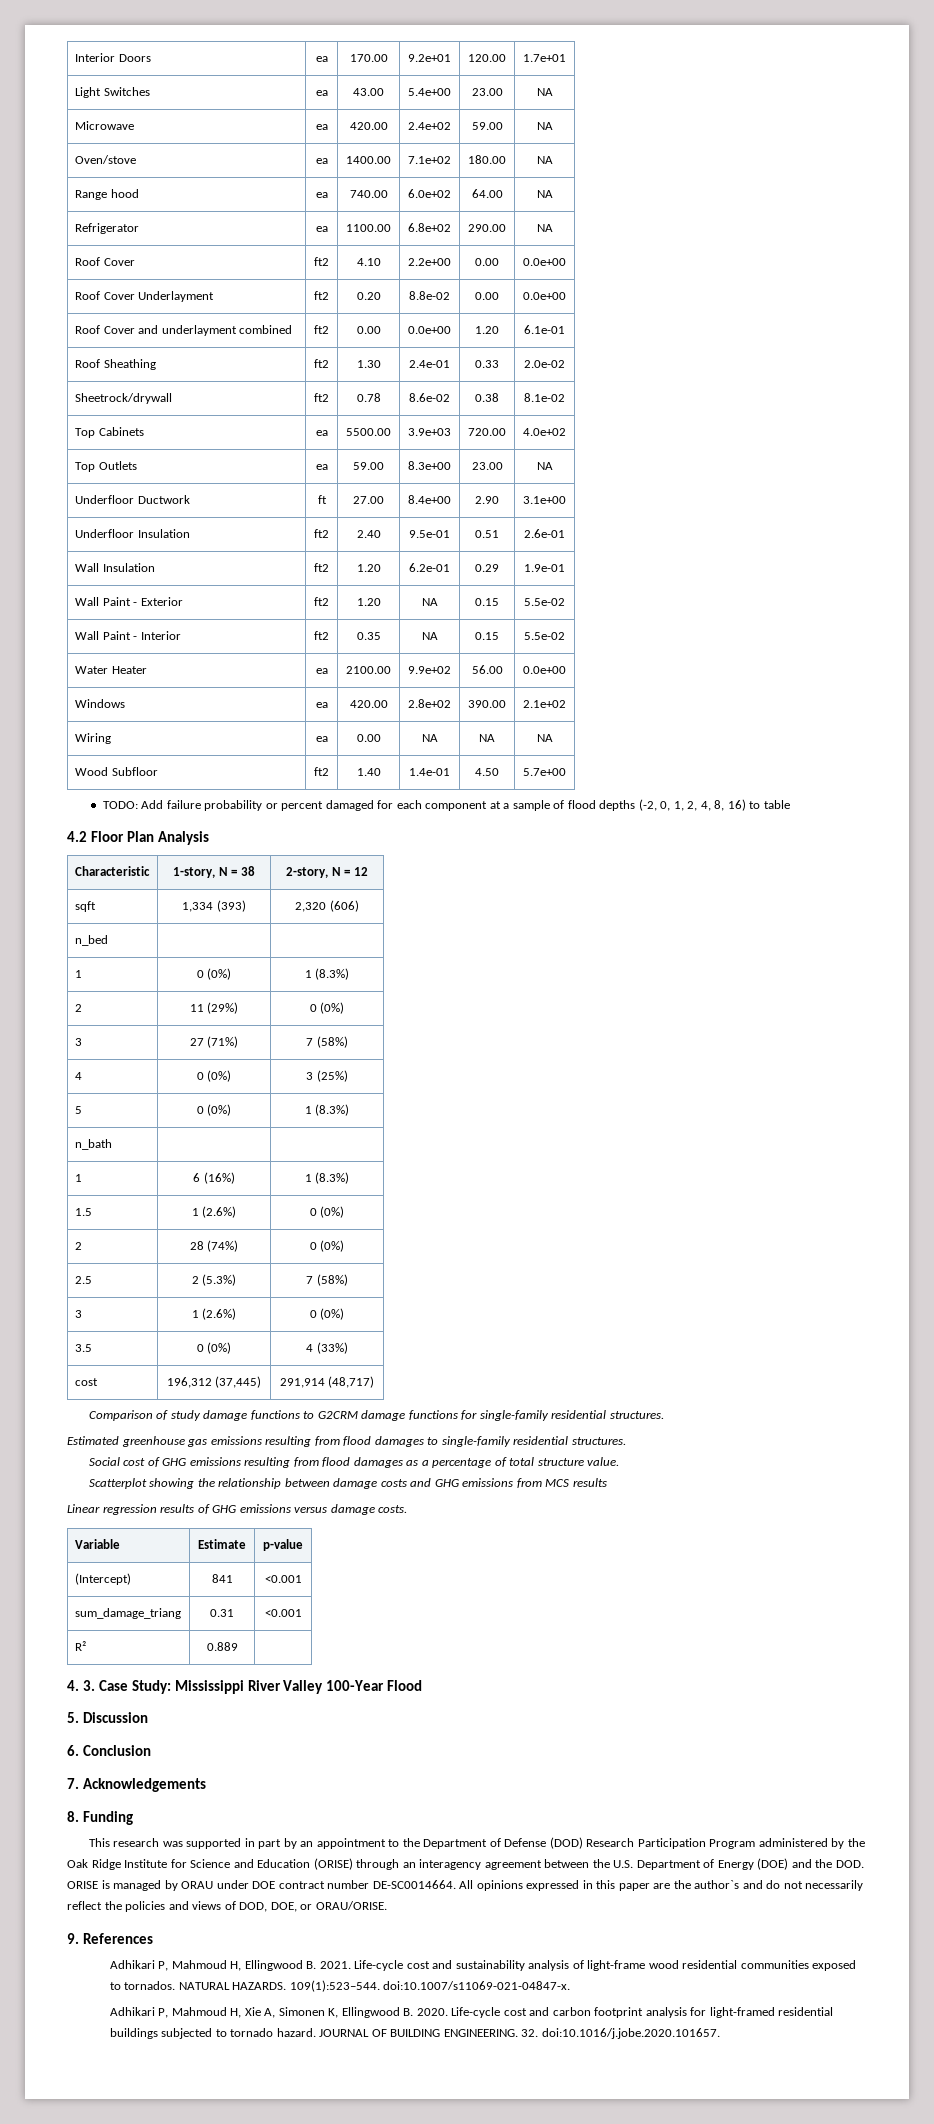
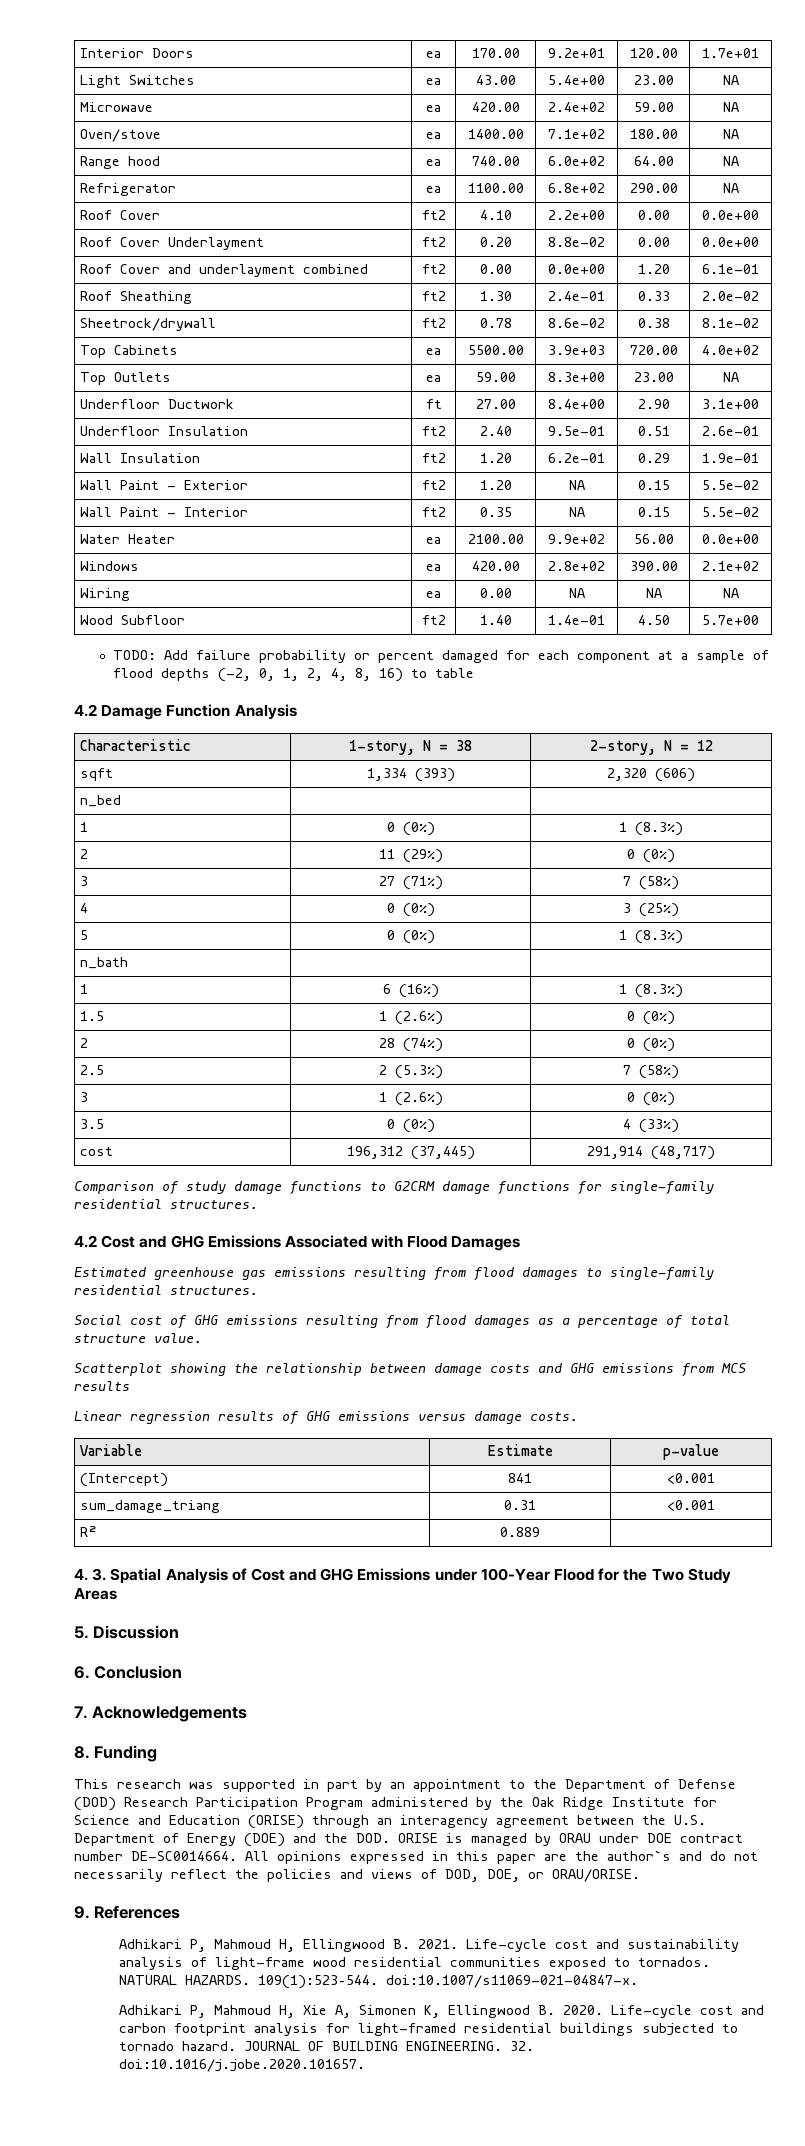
- 4.2 Floor Plan Analysis
+ 4.2 Damage Function Analysis
+ 4.2 Cost and GHG Emissions Associated with Flood Damages
- 4. 3. Case Study: Mississippi River Valley 100-Year Flood
+ 4. 3. Spatial Analysis of Cost and GHG Emissions under 100-Year Flood for the Two Study Areas

